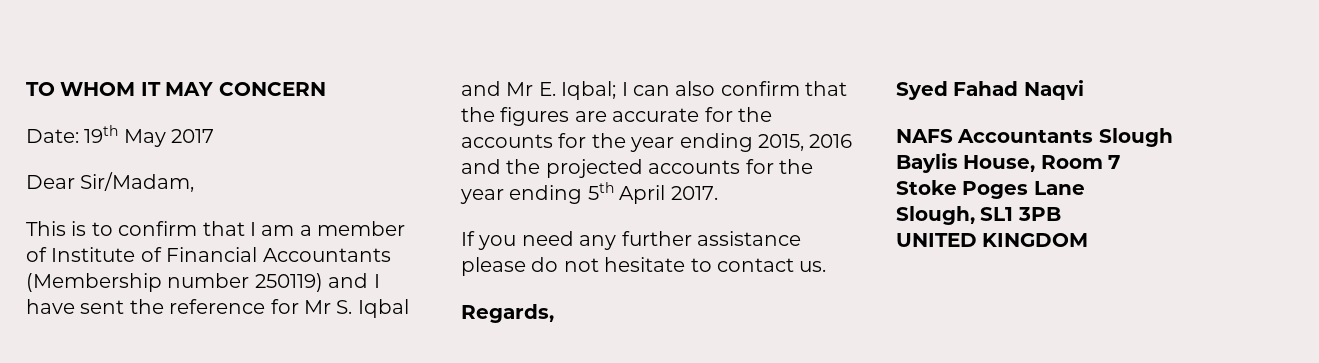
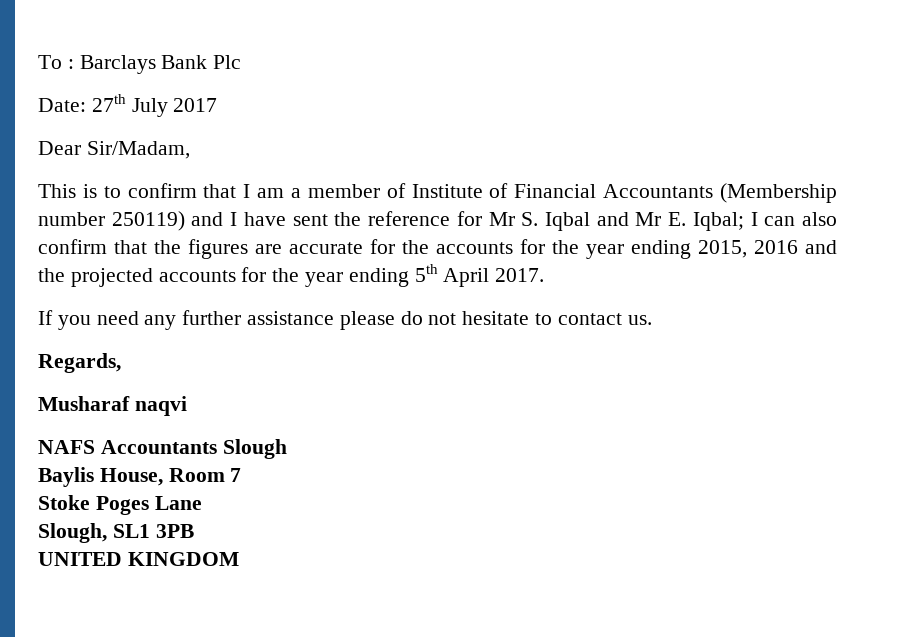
- TO WHOM IT MAY CONCERN
+ To : Barclays Bank Plc
- Date: 19th May 2017
+ Date: 27th July 2017
- Syed Fahad Naqvi
+ Musharaf naqvi

